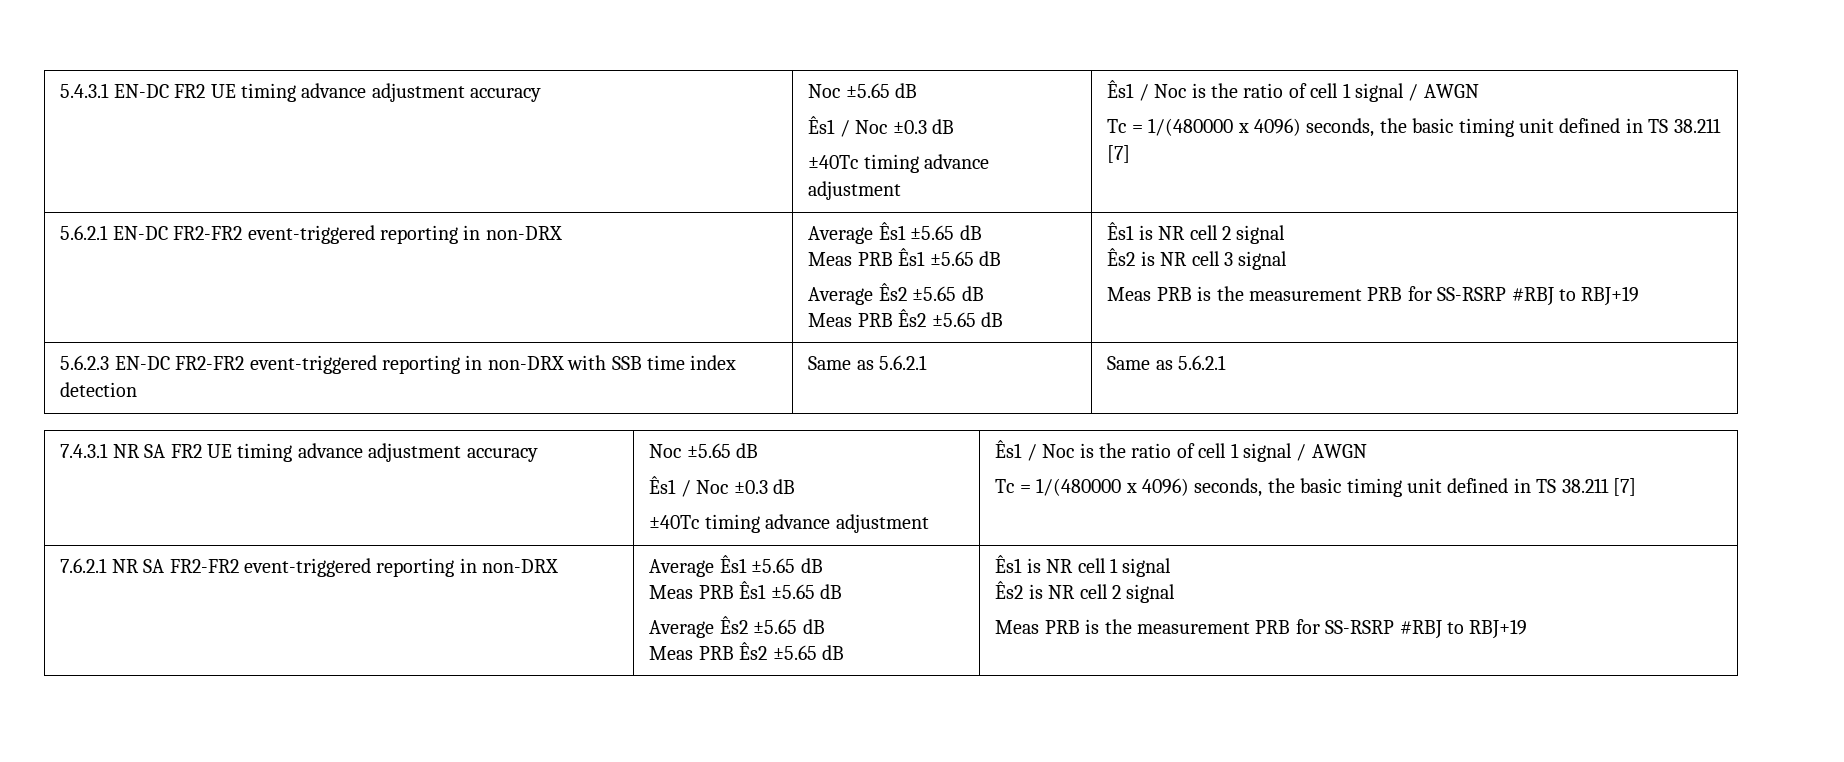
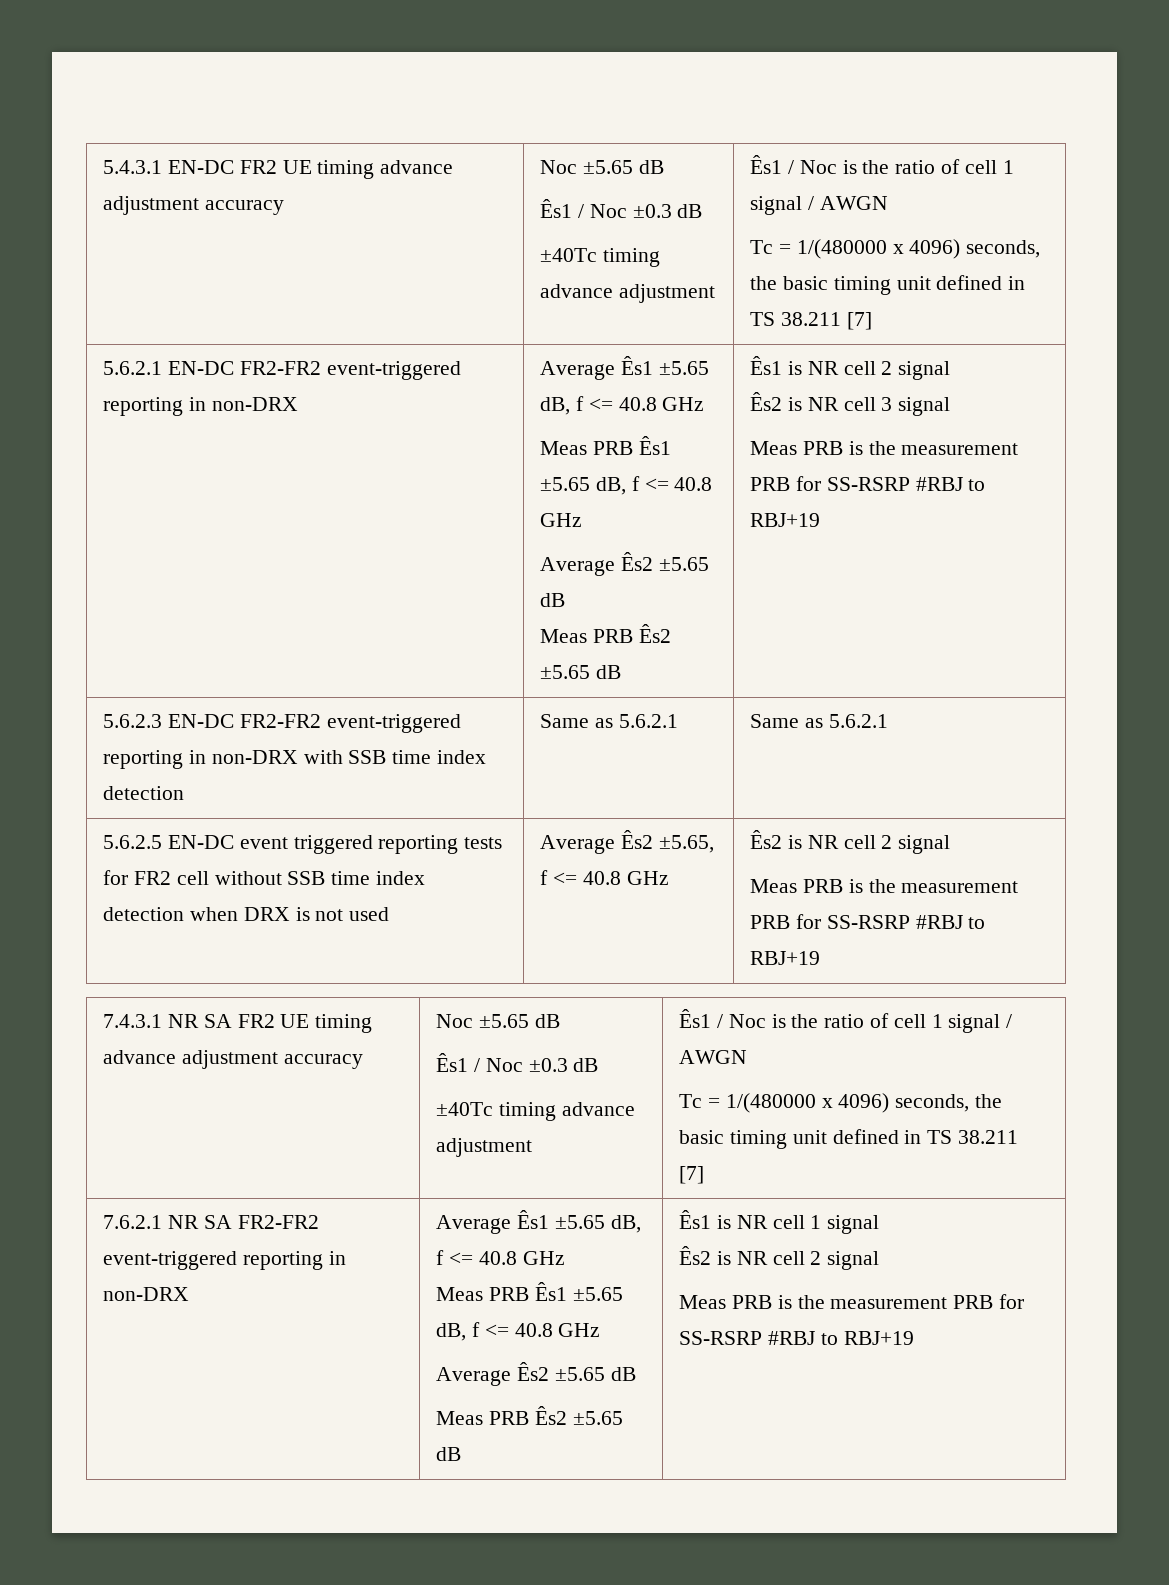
- 5.6.2.1 EN-DC FR2-FR2 event-triggered reporting in non-DRX | Average Ês1 ±5.65 dB
- Meas PRB Ês1 ±5.65 dB
+ 5.6.2.1 EN-DC FR2-FR2 event-triggered reporting in non-DRX | Average Ês1 ±5.65 dB, f <= 40.8 GHz
+ Meas PRB Ês1 ±5.65 dB, f <= 40.8 GHz
+ 5.6.2.5 EN-DC event triggered reporting tests for FR2 cell without SSB time index detection when DRX is not used | Average Ês2 ±5.65, f <= 40.8 GHz | Ês2 is NR cell 2 signal
+ Meas PRB is the measurement PRB for SS-RSRP #RBJ to RBJ+19
- 7.6.2.1 NR SA FR2-FR2 event-triggered reporting in non-DRX | Average Ês1 ±5.65 dB
- Meas PRB Ês1 ±5.65 dB
+ 7.6.2.1 NR SA FR2-FR2 event-triggered reporting in non-DRX | Average Ês1 ±5.65 dB, f <= 40.8 GHz
+ Meas PRB Ês1 ±5.65 dB, f <= 40.8 GHz

